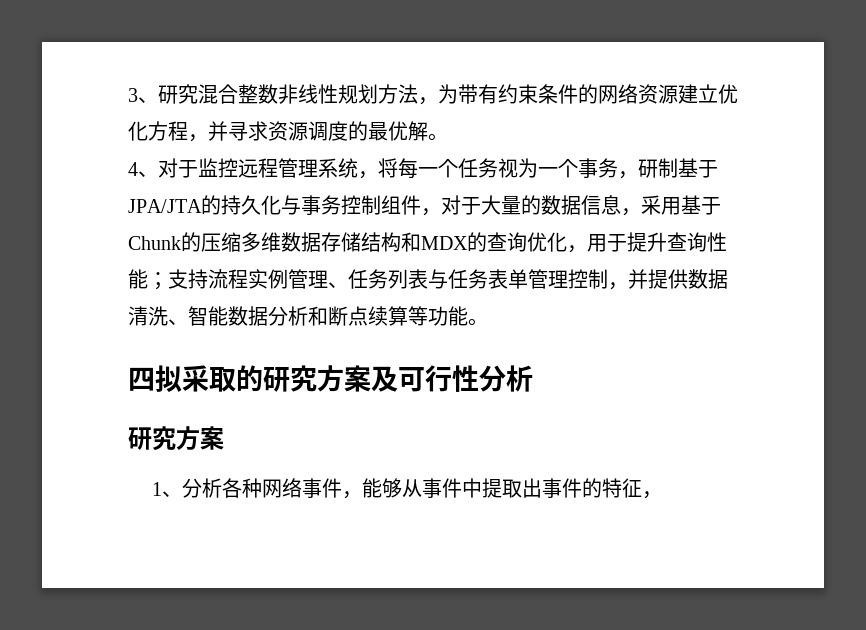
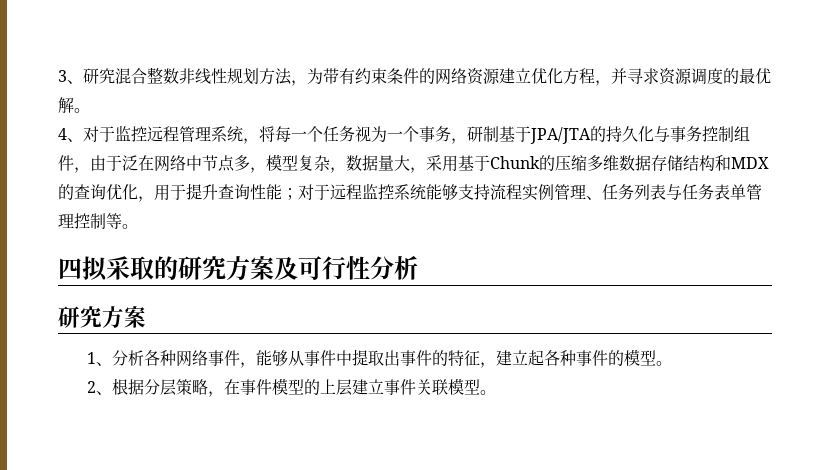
- 4、对于监控远程管理系统，将每一个任务视为一个事务，研制基于JPA/JTA的持久化与事务控制组件，对于大量的数据信息，采用基于Chunk的压缩多维数据存储结构和MDX的查询优化，用于提升查询性能；支持流程实例管理、任务列表与任务表单管理控制，并提供数据清洗、智能数据分析和断点续算等功能。
+ 4、对于监控远程管理系统，将每一个任务视为一个事务，研制基于JPA/JTA的持久化与事务控制组件，由于泛在网络中节点多，模型复杂，数据量大，采用基于Chunk的压缩多维数据存储结构和MDX的查询优化，用于提升查询性能；对于远程监控系统能够支持流程实例管理、任务列表与任务表单管理控制等。
- 1、分析各种网络事件，能够从事件中提取出事件的特征，
+ 1、分析各种网络事件，能够从事件中提取出事件的特征，建立起各种事件的模型。
+ 2、根据分层策略，在事件模型的上层建立事件关联模型。

